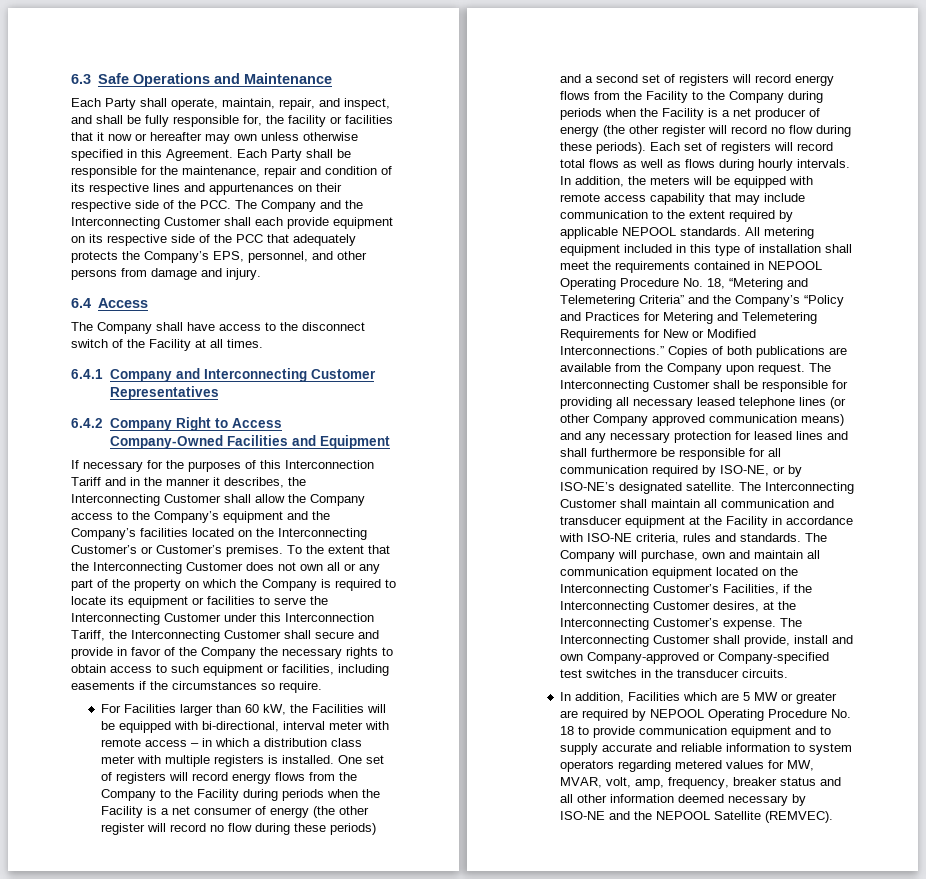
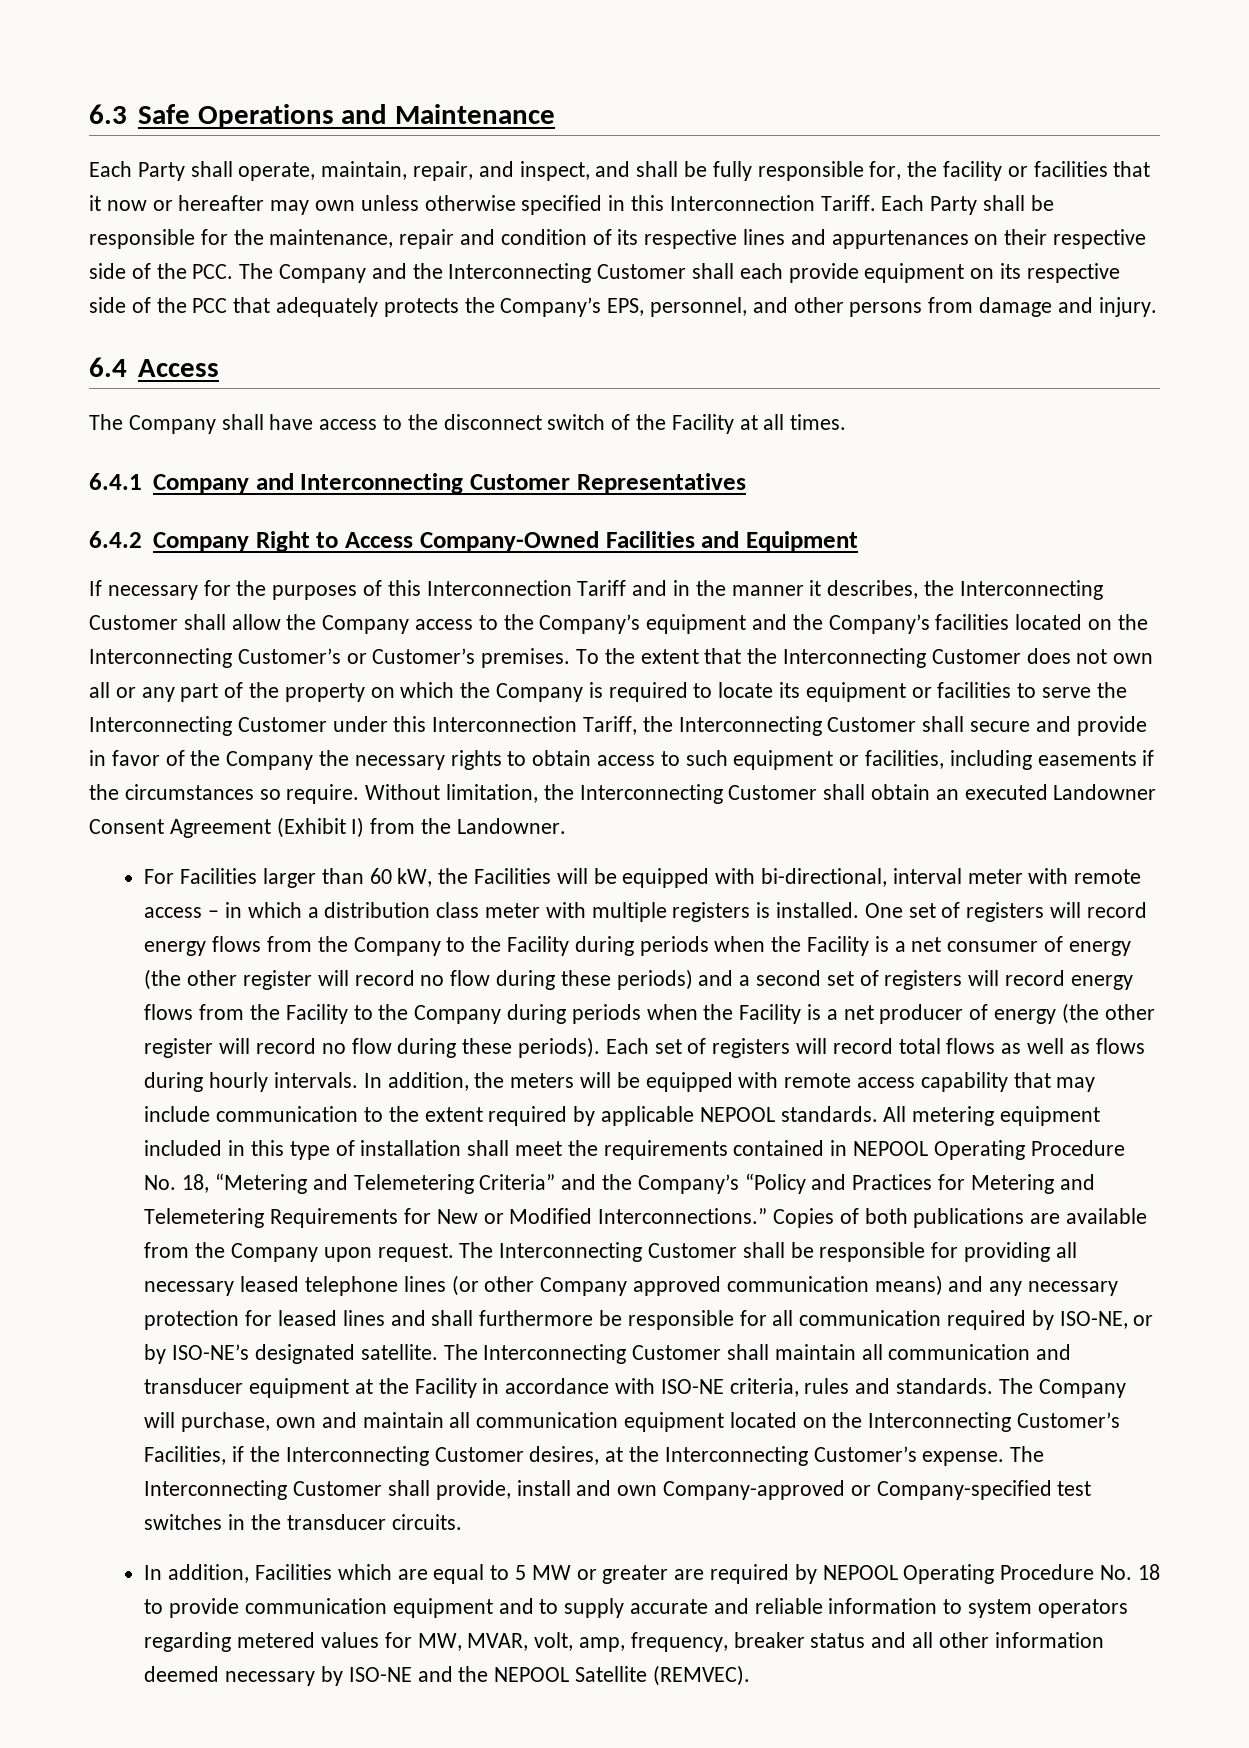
- Each Party shall operate, maintain, repair, and inspect, and shall be fully responsible for, the facility or facilities that it now or hereafter may own unless otherwise specified in this Agreement.
+ Each Party shall operate, maintain, repair, and inspect, and shall be fully responsible for, the facility or facilities that it now or hereafter may own unless otherwise specified in this Interconnection Tariff.
+ Without limitation, the Interconnecting Customer shall obtain an executed Landowner Consent Agreement (Exhibit I) from the Landowner.
- In addition, Facilities which are 5 MW or greater are required by NEPOOL Operating Procedure No. 18 to provide communication equipment and to supply accurate and reliable information to system operators regarding metered values for MW, MVAR, volt, amp, frequency, breaker status and all other information deemed necessary by ISO-NE and the NEPOOL Satellite (REMVEC).
+ In addition, Facilities which are equal to 5 MW or greater are required by NEPOOL Operating Procedure No. 18 to provide communication equipment and to supply accurate and reliable information to system operators regarding metered values for MW, MVAR, volt, amp, frequency, breaker status and all other information deemed necessary by ISO-NE and the NEPOOL Satellite (REMVEC).

